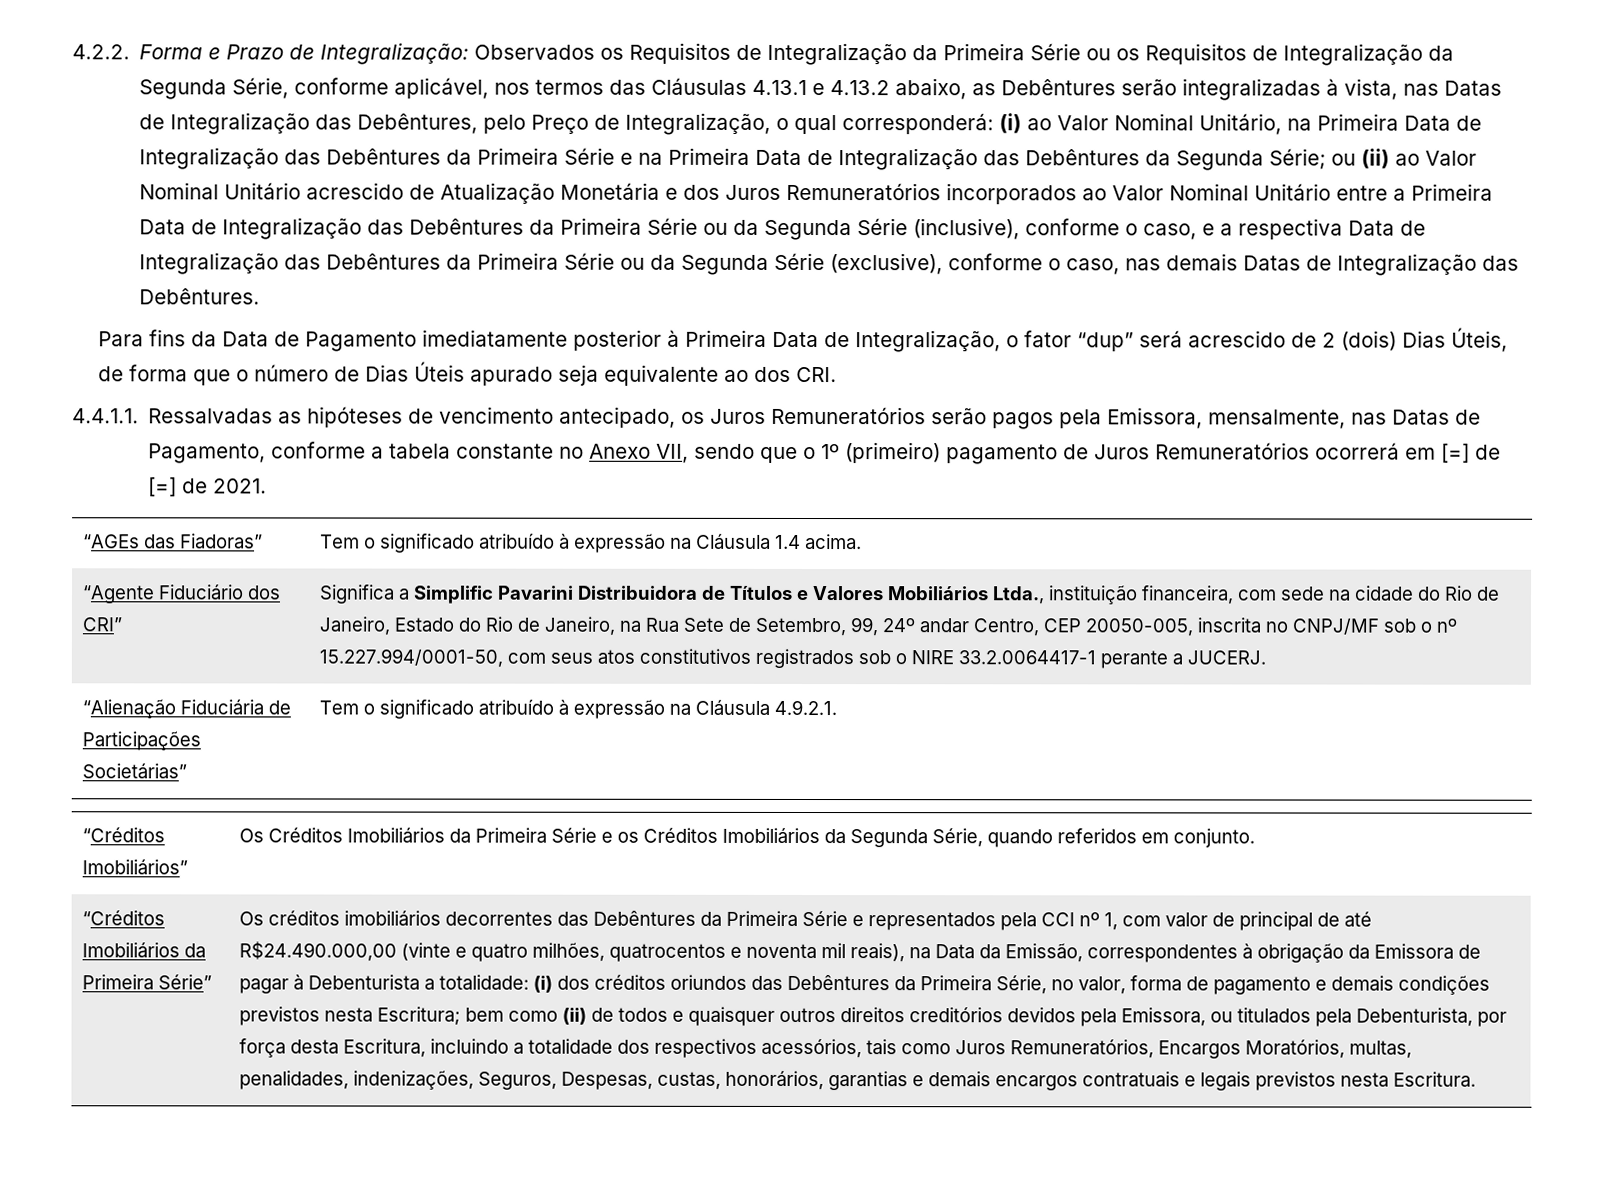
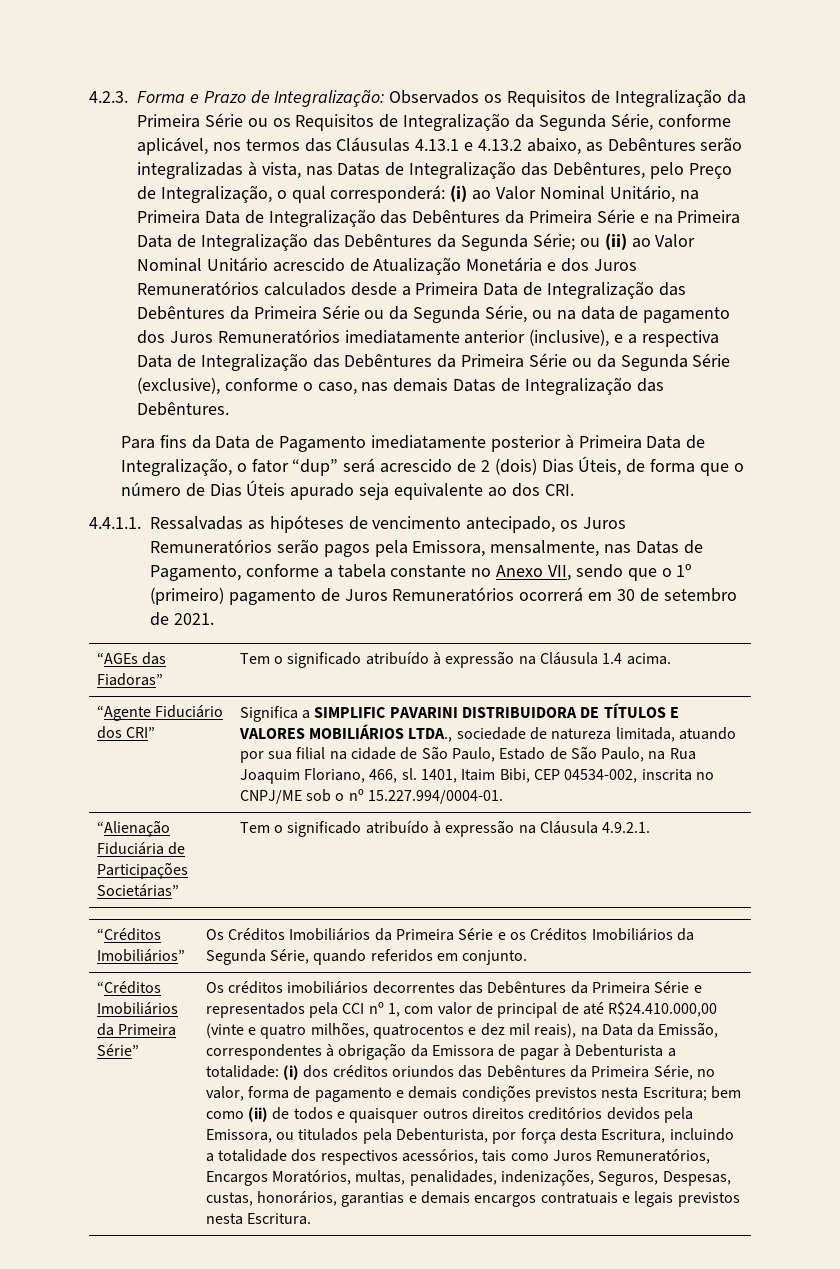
- 4.2.2. Forma e Prazo de Integralização:
+ 4.2.3. Forma e Prazo de Integralização:
- ou (ii) ao Valor Nominal Unitário acrescido de Atualização Monetária e dos Juros Remuneratórios incorporados ao Valor Nominal Unitário entre a Primeira Data de Integralização das Debêntures da Primeira Série ou da Segunda Série (inclusive), conforme o caso, e a respectiva Data de Integralização das Debêntures da Primeira Série ou da Segunda Série (exclusive), conforme o caso, nas demais Datas de Integralização das Debêntures.
+ ou (ii) ao Valor Nominal Unitário acrescido de Atualização Monetária e dos Juros Remuneratórios calculados desde a Primeira Data de Integralização das Debêntures da Primeira Série ou da Segunda Série, ou na data de pagamento dos Juros Remuneratórios imediatamente anterior (inclusive), e a respectiva Data de Integralização das Debêntures da Primeira Série ou da Segunda Série (exclusive), conforme o caso, nas demais Datas de Integralização das Debêntures.
- 4.4.1.1. Ressalvadas as hipóteses de vencimento antecipado, os Juros Remuneratórios serão pagos pela Emissora, mensalmente, nas Datas de Pagamento, conforme a tabela constante no Anexo VII, sendo que o 1º (primeiro) pagamento de Juros Remuneratórios ocorrerá em [=] de [=] de 2021.
+ 4.4.1.1. Ressalvadas as hipóteses de vencimento antecipado, os Juros Remuneratórios serão pagos pela Emissora, mensalmente, nas Datas de Pagamento, conforme a tabela constante no Anexo VII, sendo que o 1º (primeiro) pagamento de Juros Remuneratórios ocorrerá em 30 de setembro de 2021.
- Significa a Simplific Pavarini Distribuidora de Títulos e Valores Mobiliários Ltda., instituição financeira, com sede na cidade do Rio de Janeiro, Estado do Rio de Janeiro, na Rua Sete de Setembro, 99, 24º andar Centro, CEP 20050-005, inscrita no CNPJ/MF sob o nº 15.227.994/0001-50, com seus atos constitutivos registrados sob o NIRE 33.2.0064417-1 perante a JUCERJ.
+ Significa a SIMPLIFIC PAVARINI DISTRIBUIDORA DE TÍTULOS E VALORES MOBILIÁRIOS LTDA., sociedade de natureza limitada, atuando por sua filial na cidade de São Paulo, Estado de São Paulo, na Rua Joaquim Floriano, 466, sl. 1401, Itaim Bibi, CEP 04534-002, inscrita no CNPJ/ME sob o nº 15.227.994/0004-01.
- Os créditos imobiliários decorrentes das Debêntures da Primeira Série e representados pela CCI nº 1, com valor de principal de até R$24.490.000,00 (vinte e quatro milhões, quatrocentos e noventa mil reais), na Data da Emissão, correspondentes à obrigação da Emissora de pagar à Debenturista a totalidade:
+ Os créditos imobiliários decorrentes das Debêntures da Primeira Série e representados pela CCI nº 1, com valor de principal de até R$24.410.000,00 (vinte e quatro milhões, quatrocentos e dez mil reais), na Data da Emissão, correspondentes à obrigação da Emissora de pagar à Debenturista a totalidade:

